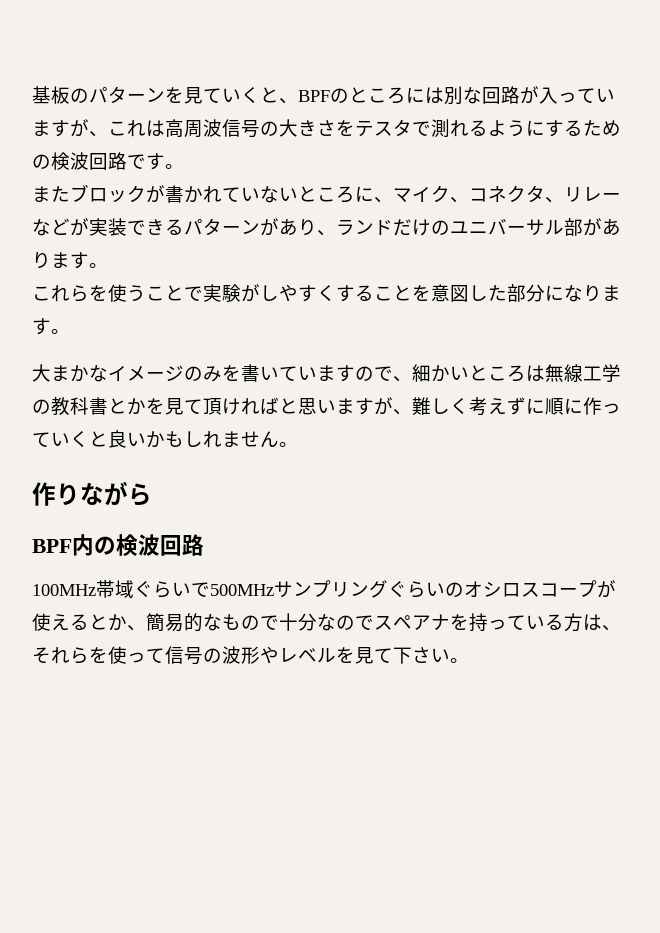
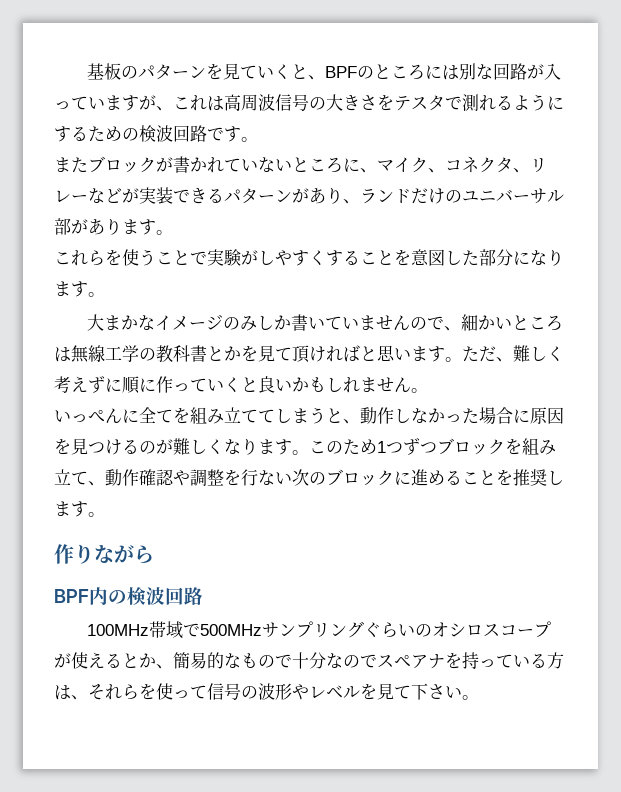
- 大まかなイメージのみを書いていますので、細かいところは無線工学の教科書とかを見て頂ければと思いますが、難しく考えずに順に作っていくと良いかもしれません。
+ 大まかなイメージのみしか書いていませんので、細かいところは無線工学の教科書とかを見て頂ければと思います。ただ、難しく考えずに順に作っていくと良いかもしれません。
+ いっぺんに全てを組み立ててしまうと、動作しなかった場合に原因を見つけるのが難しくなります。このため1つずつブロックを組み立て、動作確認や調整を行ない次のブロックに進めることを推奨します。
- 100MHz帯域ぐらいで500MHzサンプリングぐらいのオシロスコープが使えるとか、簡易的なもので十分なのでスペアナを持っている方は、それらを使って信号の波形やレベルを見て下さい。
+ 100MHz帯域で500MHzサンプリングぐらいのオシロスコープが使えるとか、簡易的なもので十分なのでスペアナを持っている方は、それらを使って信号の波形やレベルを見て下さい。

